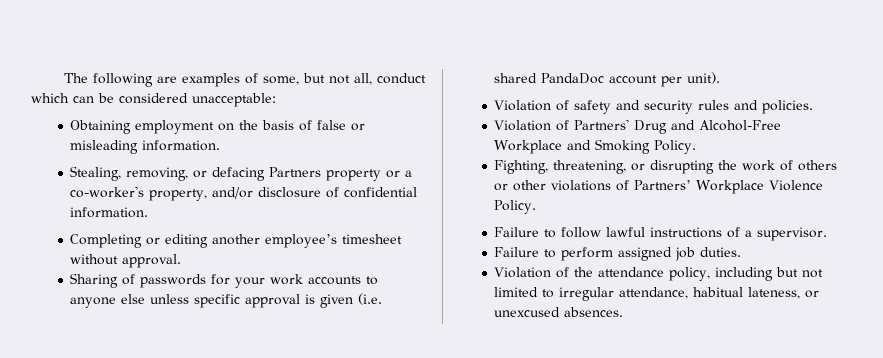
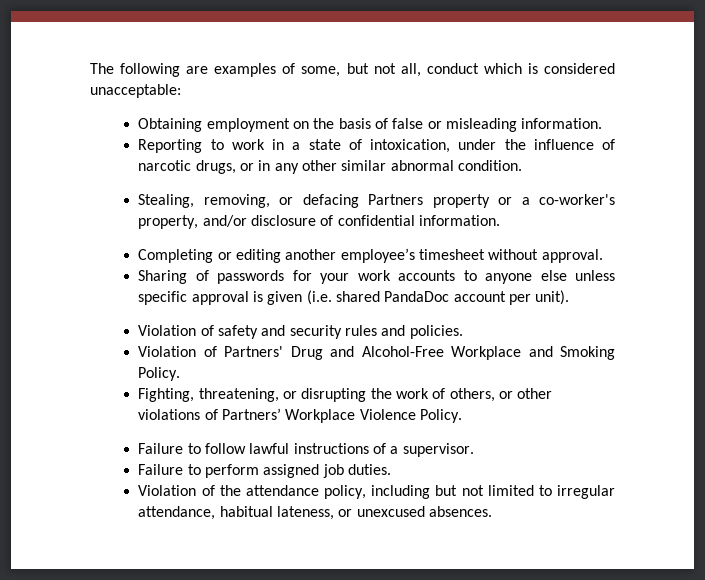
- The following are examples of some, but not all, conduct which can be considered unacceptable:
+ The following are examples of some, but not all, conduct which is considered unacceptable:
+ Reporting to work in a state of intoxication, under the influence of narcotic drugs, or in any other similar abnormal condition.
- Fighting, threatening, or disrupting the work of others or other violations of Partners’ Workplace Violence Policy.
+ Fighting, threatening, or disrupting the work of others, or other violations of Partners’ Workplace Violence Policy.

